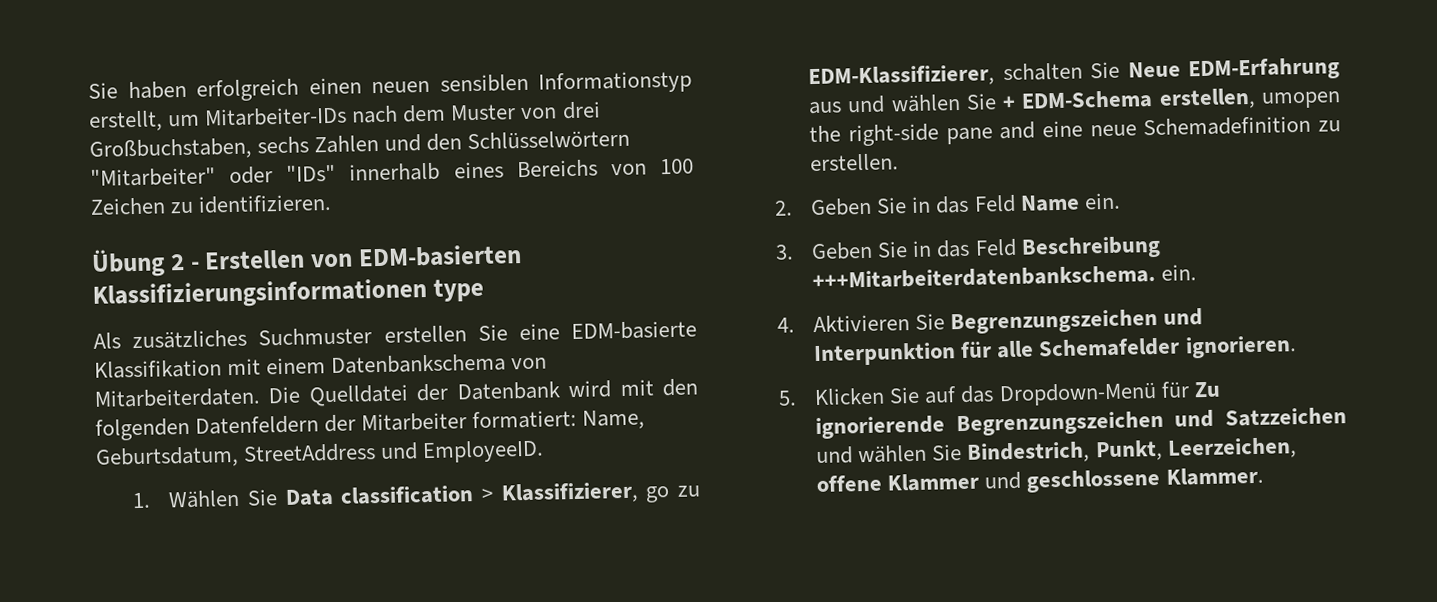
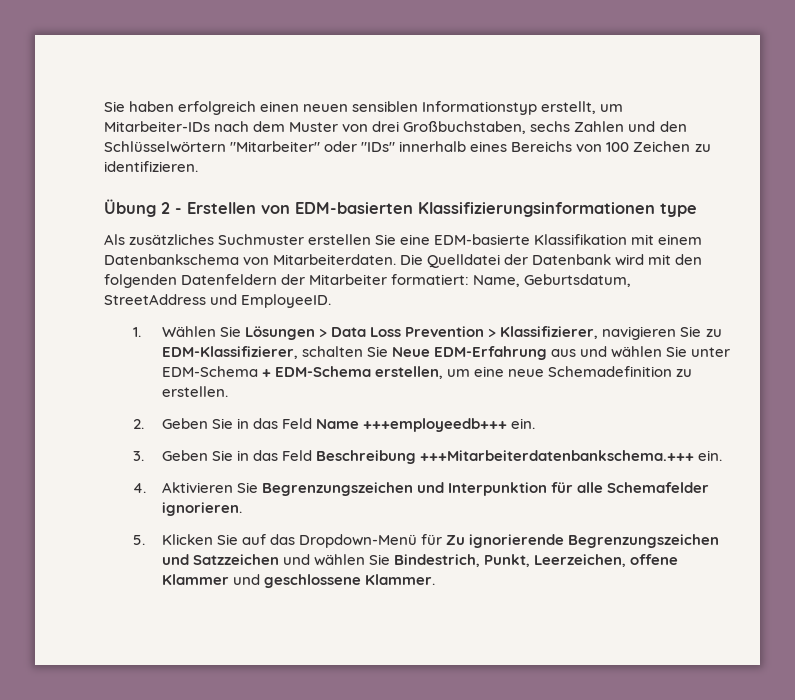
- 1. Wählen Sie Data classification > Klassifizierer, go zu EDM-Klassifizierer, schalten Sie Neue EDM-Erfahrung aus und wählen Sie + EDM-Schema erstellen, umopen the right-side pane and eine neue Schemadefinition zu erstellen.
+ 1. Wählen Sie Lösungen > Data Loss Prevention > Klassifizierer, navigieren Sie zu EDM-Klassifizierer, schalten Sie Neue EDM-Erfahrung aus und wählen Sie unter EDM-Schema + EDM-Schema erstellen, um eine neue Schemadefinition zu erstellen.
- 2. Geben Sie in das Feld Name ein.
+ 2. Geben Sie in das Feld Name +++employeedb+++ ein.
- 3. Geben Sie in das Feld Beschreibung +++Mitarbeiterdatenbankschema. ein.
+ 3. Geben Sie in das Feld Beschreibung +++Mitarbeiterdatenbankschema.+++ ein.

